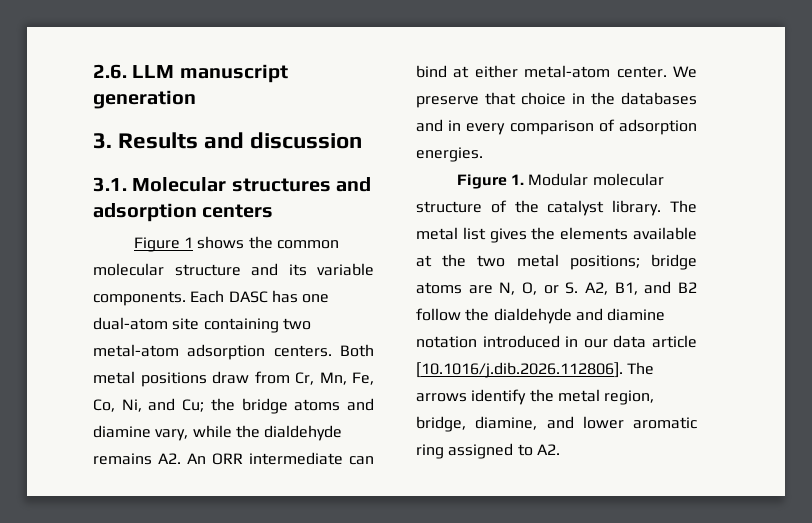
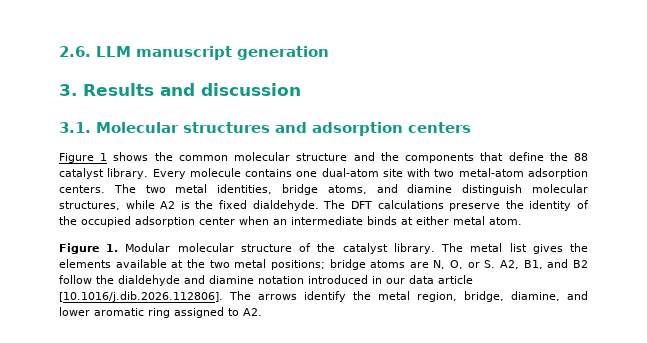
- Figure 1 shows the common molecular structure and its variable components. Each DASC has one dual-atom site containing two metal-atom adsorption centers.
+ Figure 1 shows the common molecular structure and the components that define the 88 catalyst library. Every molecule contains one dual-atom site with two metal-atom adsorption centers.
- Both metal positions draw from Cr, Mn, Fe, Co, Ni, and Cu; the bridge atoms and diamine vary, while the dialdehyde remains A2. An ORR intermediate can bind at either metal-atom center. We preserve that choice in the databases and in every comparison of adsorption energies.
+ The two metal identities, bridge atoms, and diamine distinguish molecular structures, while A2 is the fixed dialdehyde. The DFT calculations preserve the identity of the occupied adsorption center when an intermediate binds at either metal atom.

